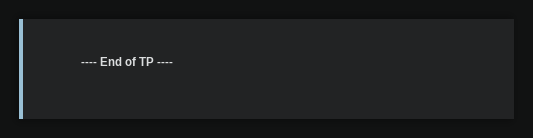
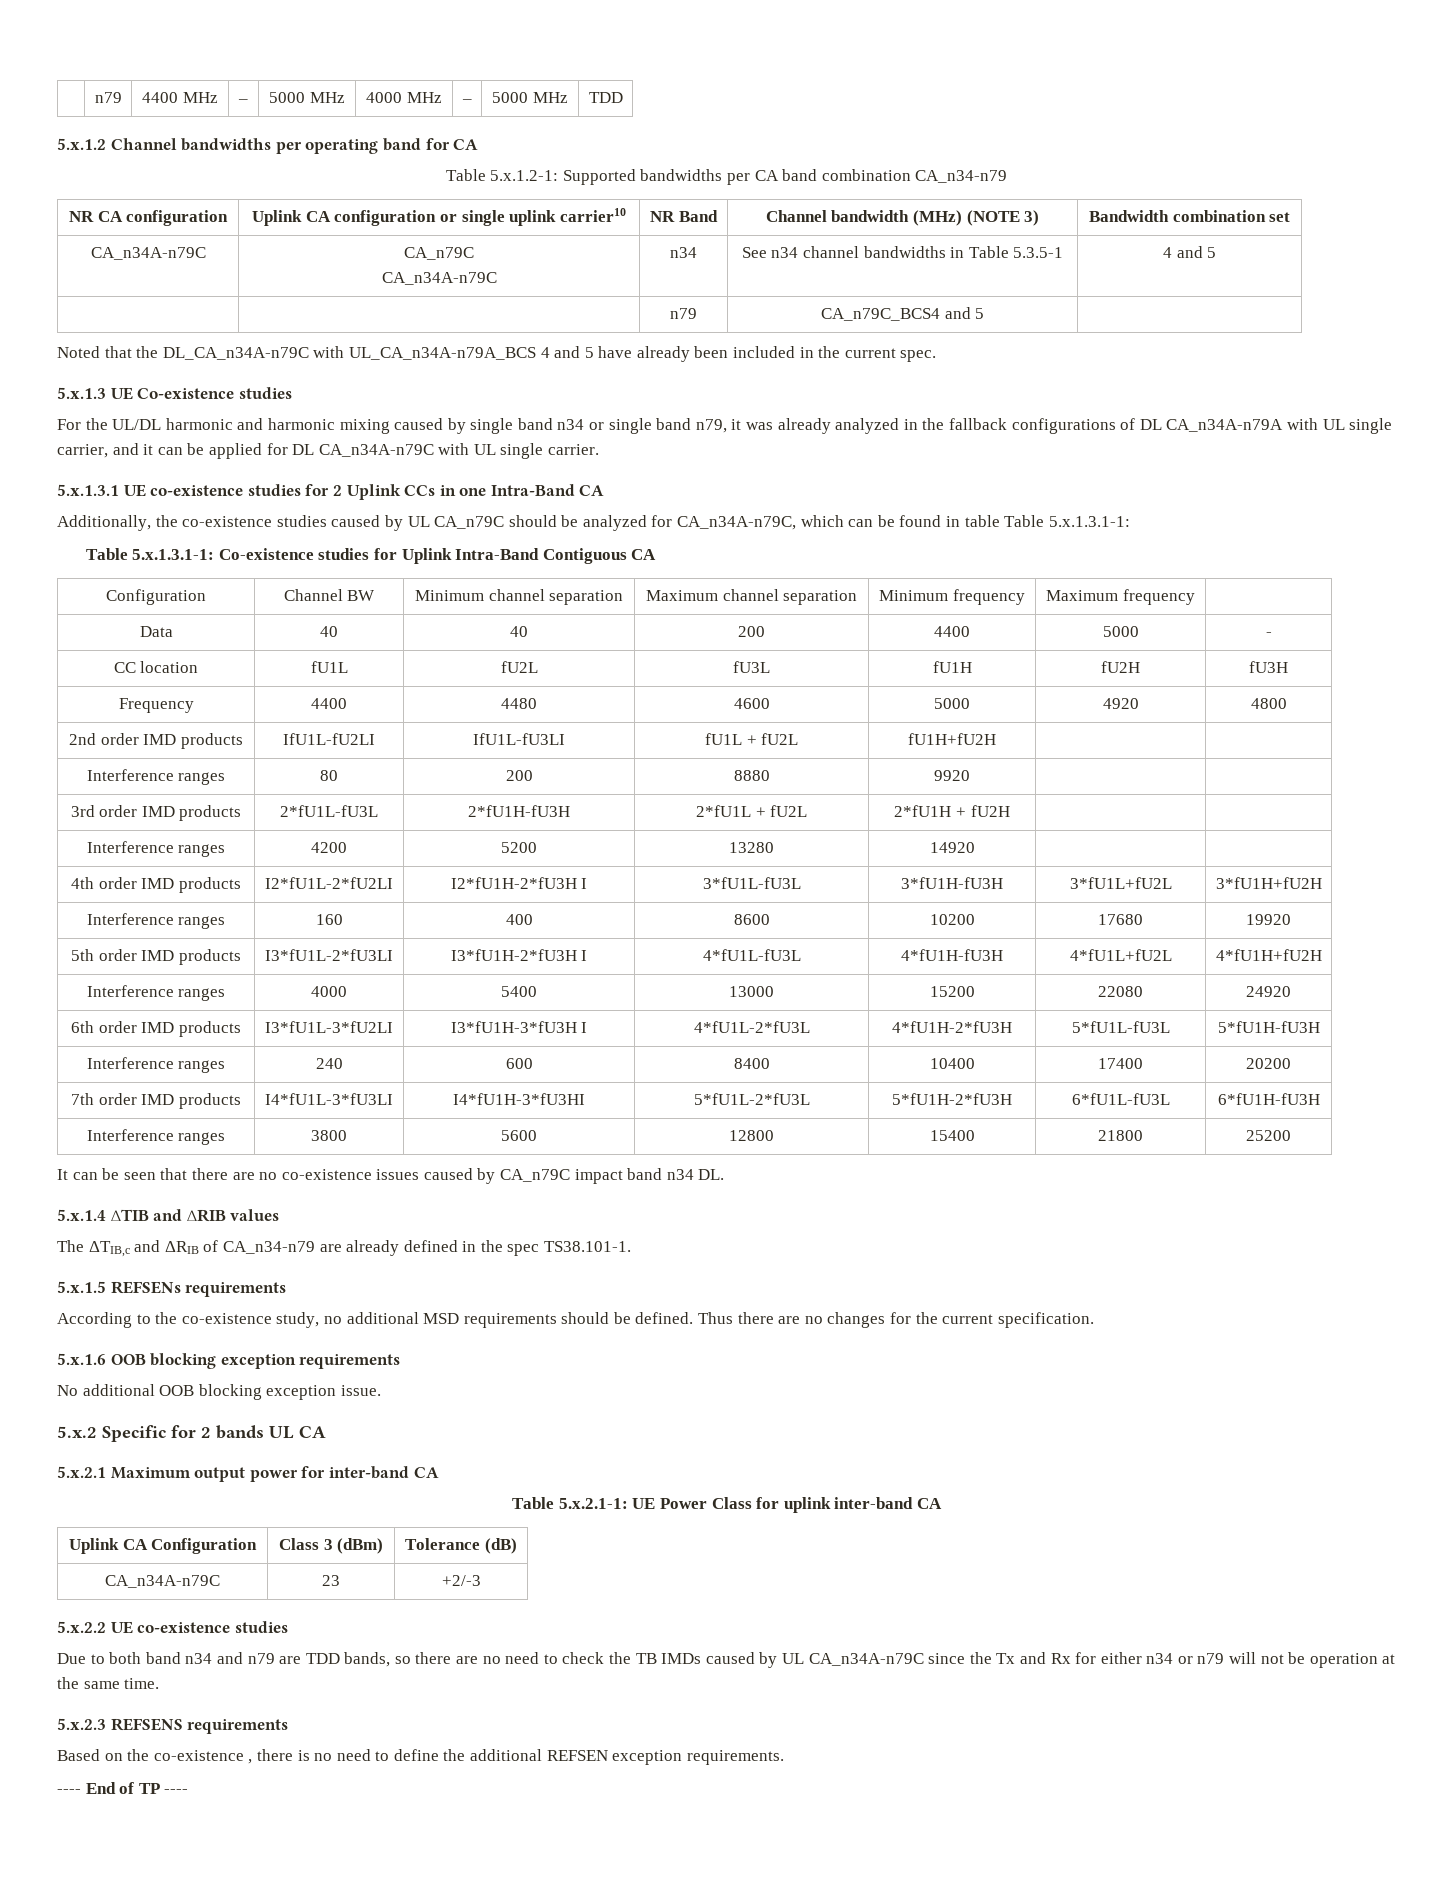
+ | n79 | 4400 MHz | – | 5000 MHz | 4000 MHz | – | 5000 MHz | TDD
+ 5.x.1.2 Channel bandwidths per operating band for CA
+ Table 5.x.1.2-1: Supported bandwidths per CA band combination CA_n34-n79
+ NR CA configuration | Uplink CA configuration or single uplink carrier10 | NR Band | Channel bandwidth (MHz) (NOTE 3) | Bandwidth combination set
+ CA_n34A-n79C | CA_n79C
+ CA_n34A-n79C | n34 | See n34 channel bandwidths in Table 5.3.5-1 | 4 and 5
+ | | n79 | CA_n79C_BCS4 and 5 |
+ Noted that the DL_CA_n34A-n79C with UL_CA_n34A-n79A_BCS 4 and 5 have already been included in the current spec.
+ 5.x.1.3 UE Co-existence studies
+ For the UL/DL harmonic and harmonic mixing caused by single band n34 or single band n79, it was already analyzed in the fallback configurations of DL CA_n34A-n79A with UL single carrier, and it can be applied for DL CA_n34A-n79C with UL single carrier.
+ 5.x.1.3.1 UE co-existence studies for 2 Uplink CCs in one Intra-Band CA
+ Additionally, the co-existence studies caused by UL CA_n79C should be analyzed for CA_n34A-n79C, which can be found in table Table 5.x.1.3.1-1:
+ Table 5.x.1.3.1-1: Co-existence studies for Uplink Intra-Band Contiguous CA
+ Configuration | Channel BW | Minimum channel separation | Maximum channel separation | Minimum frequency | Maximum frequency |
+ Data | 40 | 40 | 200 | 4400 | 5000 | -
+ CC location | fU1L | fU2L | fU3L | fU1H | fU2H | fU3H
+ Frequency | 4400 | 4480 | 4600 | 5000 | 4920 | 4800
+ 2nd order IMD products | IfU1L-fU2LI | IfU1L-fU3LI | fU1L + fU2L | fU1H+fU2H | |
+ Interference ranges | 80 | 200 | 8880 | 9920 | |
+ 3rd order IMD products | 2*fU1L-fU3L | 2*fU1H-fU3H | 2*fU1L + fU2L | 2*fU1H + fU2H | |
+ Interference ranges | 4200 | 5200 | 13280 | 14920 | |
+ 4th order IMD products | I2*fU1L-2*fU2LI | I2*fU1H-2*fU3H I | 3*fU1L-fU3L | 3*fU1H-fU3H | 3*fU1L+fU2L | 3*fU1H+fU2H
+ Interference ranges | 160 | 400 | 8600 | 10200 | 17680 | 19920
+ 5th order IMD products | I3*fU1L-2*fU3LI | I3*fU1H-2*fU3H I | 4*fU1L-fU3L | 4*fU1H-fU3H | 4*fU1L+fU2L | 4*fU1H+fU2H
+ Interference ranges | 4000 | 5400 | 13000 | 15200 | 22080 | 24920
+ 6th order IMD products | I3*fU1L-3*fU2LI | I3*fU1H-3*fU3H I | 4*fU1L-2*fU3L | 4*fU1H-2*fU3H | 5*fU1L-fU3L | 5*fU1H-fU3H
+ Interference ranges | 240 | 600 | 8400 | 10400 | 17400 | 20200
+ 7th order IMD products | I4*fU1L-3*fU3LI | I4*fU1H-3*fU3HI | 5*fU1L-2*fU3L | 5*fU1H-2*fU3H | 6*fU1L-fU3L | 6*fU1H-fU3H
+ Interference ranges | 3800 | 5600 | 12800 | 15400 | 21800 | 25200
+ It can be seen that there are no co-existence issues caused by CA_n79C impact band n34 DL.
+ 5.x.1.4 ∆TIB and ∆RIB values
+ The ΔTIB,c and ΔRIB of CA_n34-n79 are already defined in the spec TS38.101-1.
+ 5.x.1.5 REFSENs requirements
+ According to the co-existence study, no additional MSD requirements should be defined. Thus there are no changes for the current specification.
+ 5.x.1.6 OOB blocking exception requirements
+ No additional OOB blocking exception issue.
+ 5.x.2 Specific for 2 bands UL CA
+ 5.x.2.1 Maximum output power for inter-band CA
+ Table 5.x.2.1-1: UE Power Class for uplink inter-band CA
+ Uplink CA Configuration | Class 3 (dBm) | Tolerance (dB)
+ CA_n34A-n79C | 23 | +2/-3
+ 5.x.2.2 UE co-existence studies
+ Due to both band n34 and n79 are TDD bands, so there are no need to check the TB IMDs caused by UL CA_n34A-n79C since the Tx and Rx for either n34 or n79 will not be operation at the same time.
+ 5.x.2.3 REFSENS requirements
+ Based on the co-existence , there is no need to define the additional REFSEN exception requirements.

